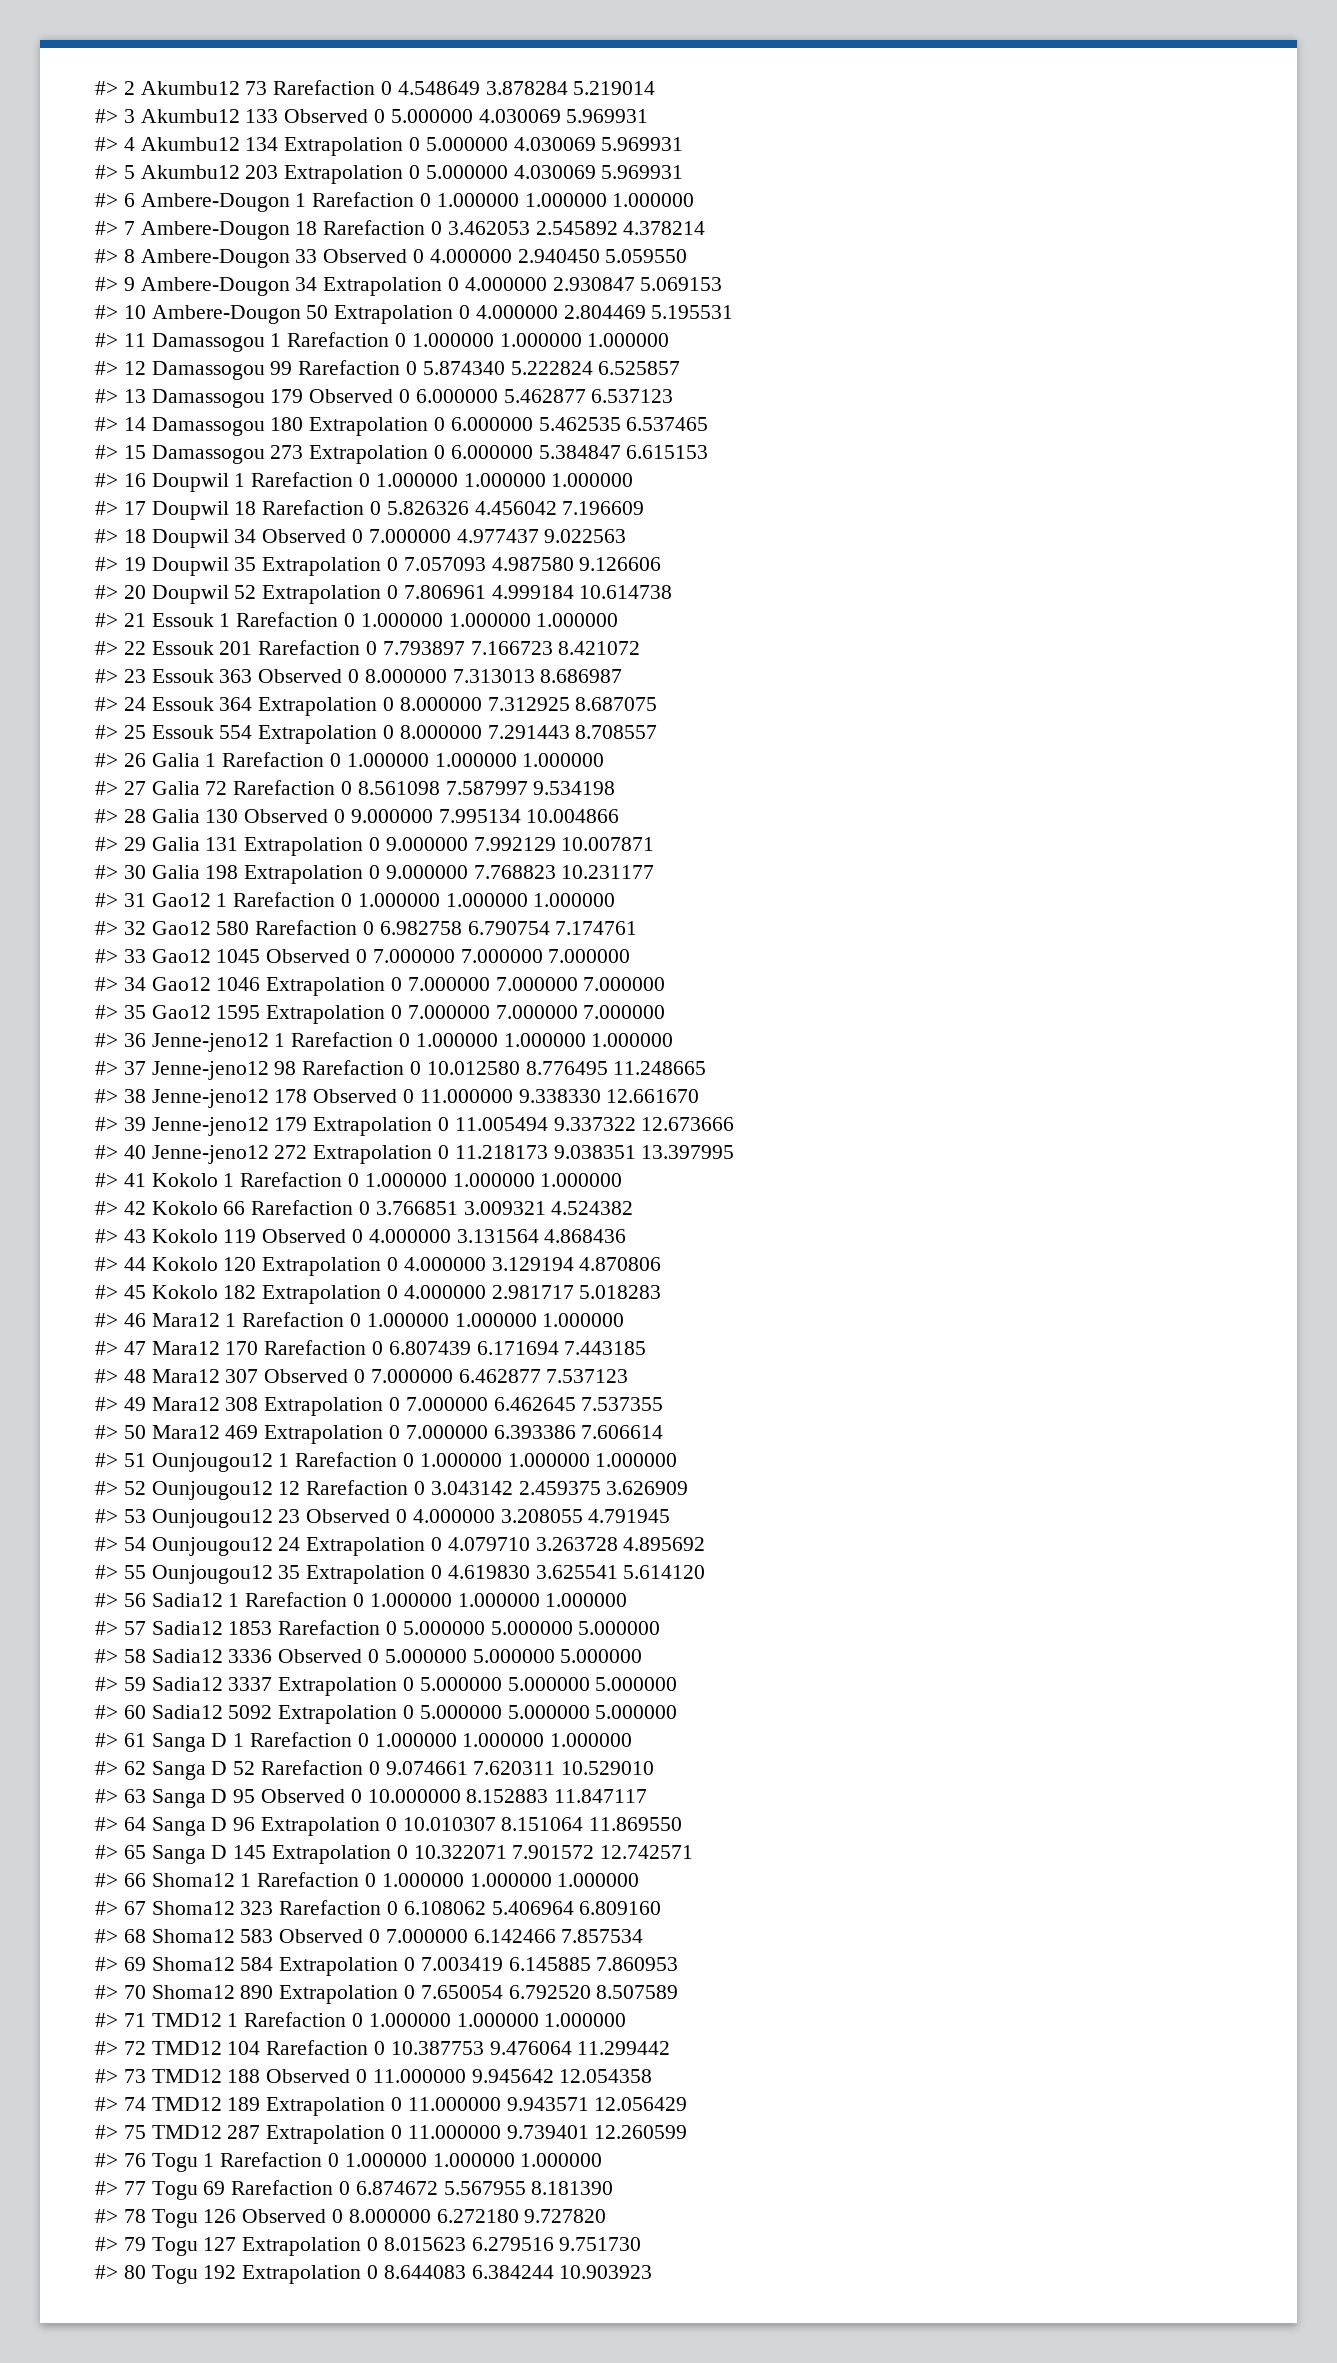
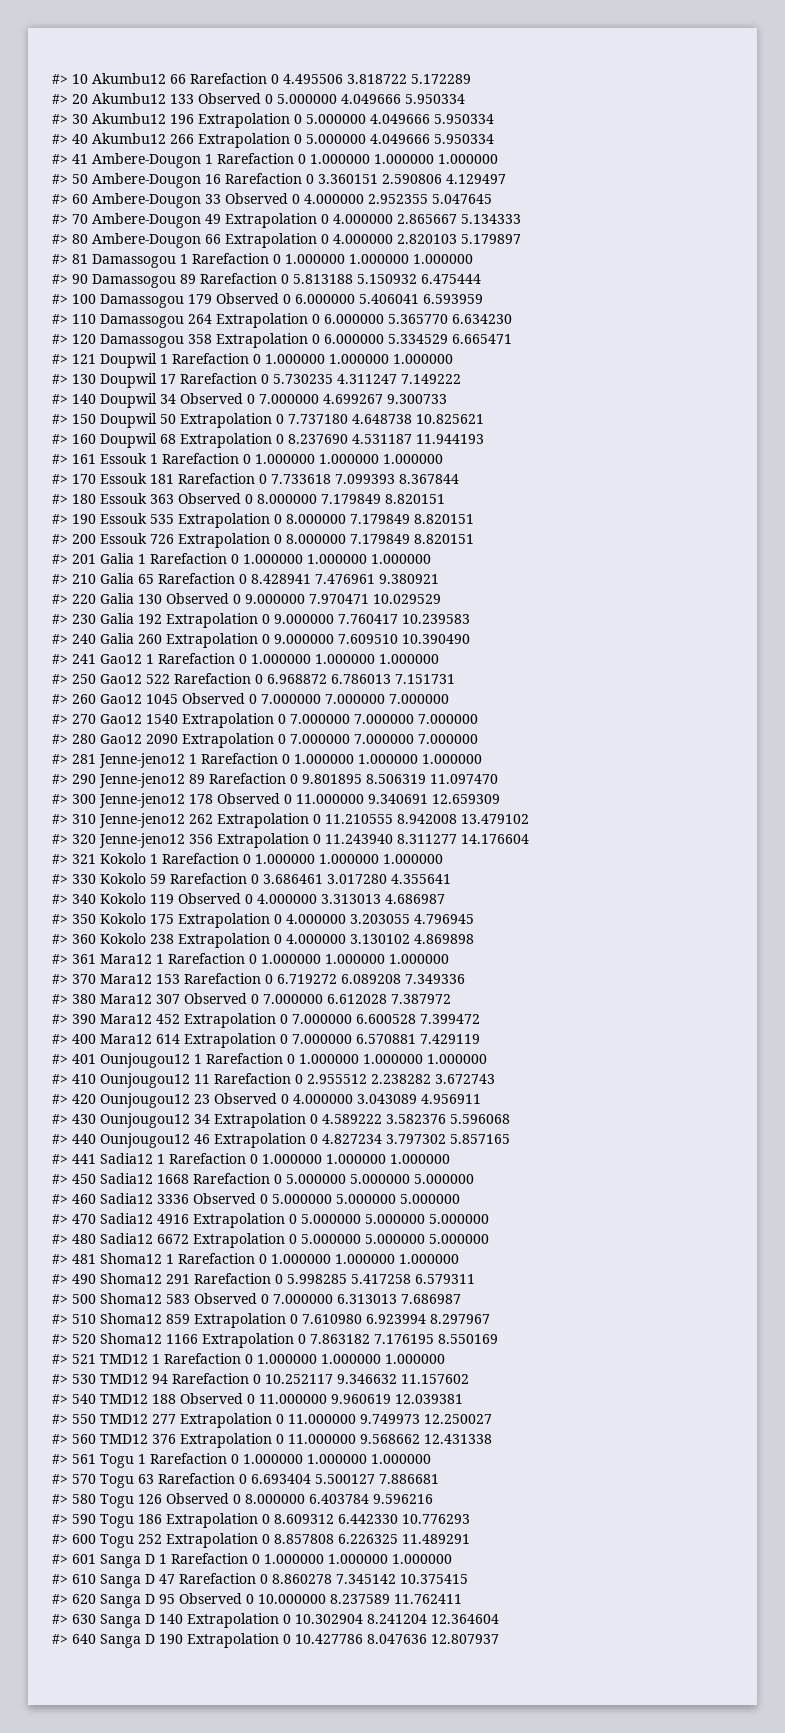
- #> 2 Akumbu12 73 Rarefaction 0 4.548649 3.878284 5.219014
- #> 3 Akumbu12 133 Observed 0 5.000000 4.030069 5.969931
- #> 4 Akumbu12 134 Extrapolation 0 5.000000 4.030069 5.969931
- #> 5 Akumbu12 203 Extrapolation 0 5.000000 4.030069 5.969931
- #> 6 Ambere-Dougon 1 Rarefaction 0 1.000000 1.000000 1.000000
+ #> 10 Akumbu12 66 Rarefaction 0 4.495506 3.818722 5.172289
+ #> 20 Akumbu12 133 Observed 0 5.000000 4.049666 5.950334
+ #> 30 Akumbu12 196 Extrapolation 0 5.000000 4.049666 5.950334
+ #> 40 Akumbu12 266 Extrapolation 0 5.000000 4.049666 5.950334
+ #> 41 Ambere-Dougon 1 Rarefaction 0 1.000000 1.000000 1.000000
- #> 7 Ambere-Dougon 18 Rarefaction 0 3.462053 2.545892 4.378214
- #> 8 Ambere-Dougon 33 Observed 0 4.000000 2.940450 5.059550
- #> 9 Ambere-Dougon 34 Extrapolation 0 4.000000 2.930847 5.069153
- #> 10 Ambere-Dougon 50 Extrapolation 0 4.000000 2.804469 5.195531
- #> 11 Damassogou 1 Rarefaction 0 1.000000 1.000000 1.000000
+ #> 50 Ambere-Dougon 16 Rarefaction 0 3.360151 2.590806 4.129497
+ #> 60 Ambere-Dougon 33 Observed 0 4.000000 2.952355 5.047645
+ #> 70 Ambere-Dougon 49 Extrapolation 0 4.000000 2.865667 5.134333
+ #> 80 Ambere-Dougon 66 Extrapolation 0 4.000000 2.820103 5.179897
+ #> 81 Damassogou 1 Rarefaction 0 1.000000 1.000000 1.000000
- #> 12 Damassogou 99 Rarefaction 0 5.874340 5.222824 6.525857
- #> 13 Damassogou 179 Observed 0 6.000000 5.462877 6.537123
- #> 14 Damassogou 180 Extrapolation 0 6.000000 5.462535 6.537465
- #> 15 Damassogou 273 Extrapolation 0 6.000000 5.384847 6.615153
- #> 16 Doupwil 1 Rarefaction 0 1.000000 1.000000 1.000000
+ #> 90 Damassogou 89 Rarefaction 0 5.813188 5.150932 6.475444
+ #> 100 Damassogou 179 Observed 0 6.000000 5.406041 6.593959
+ #> 110 Damassogou 264 Extrapolation 0 6.000000 5.365770 6.634230
+ #> 120 Damassogou 358 Extrapolation 0 6.000000 5.334529 6.665471
+ #> 121 Doupwil 1 Rarefaction 0 1.000000 1.000000 1.000000
- #> 17 Doupwil 18 Rarefaction 0 5.826326 4.456042 7.196609
- #> 18 Doupwil 34 Observed 0 7.000000 4.977437 9.022563
- #> 19 Doupwil 35 Extrapolation 0 7.057093 4.987580 9.126606
- #> 20 Doupwil 52 Extrapolation 0 7.806961 4.999184 10.614738
- #> 21 Essouk 1 Rarefaction 0 1.000000 1.000000 1.000000
+ #> 130 Doupwil 17 Rarefaction 0 5.730235 4.311247 7.149222
+ #> 140 Doupwil 34 Observed 0 7.000000 4.699267 9.300733
+ #> 150 Doupwil 50 Extrapolation 0 7.737180 4.648738 10.825621
+ #> 160 Doupwil 68 Extrapolation 0 8.237690 4.531187 11.944193
+ #> 161 Essouk 1 Rarefaction 0 1.000000 1.000000 1.000000
- #> 22 Essouk 201 Rarefaction 0 7.793897 7.166723 8.421072
- #> 23 Essouk 363 Observed 0 8.000000 7.313013 8.686987
- #> 24 Essouk 364 Extrapolation 0 8.000000 7.312925 8.687075
- #> 25 Essouk 554 Extrapolation 0 8.000000 7.291443 8.708557
- #> 26 Galia 1 Rarefaction 0 1.000000 1.000000 1.000000
+ #> 170 Essouk 181 Rarefaction 0 7.733618 7.099393 8.367844
+ #> 180 Essouk 363 Observed 0 8.000000 7.179849 8.820151
+ #> 190 Essouk 535 Extrapolation 0 8.000000 7.179849 8.820151
+ #> 200 Essouk 726 Extrapolation 0 8.000000 7.179849 8.820151
+ #> 201 Galia 1 Rarefaction 0 1.000000 1.000000 1.000000
- #> 27 Galia 72 Rarefaction 0 8.561098 7.587997 9.534198
- #> 28 Galia 130 Observed 0 9.000000 7.995134 10.004866
- #> 29 Galia 131 Extrapolation 0 9.000000 7.992129 10.007871
- #> 30 Galia 198 Extrapolation 0 9.000000 7.768823 10.231177
- #> 31 Gao12 1 Rarefaction 0 1.000000 1.000000 1.000000
+ #> 210 Galia 65 Rarefaction 0 8.428941 7.476961 9.380921
+ #> 220 Galia 130 Observed 0 9.000000 7.970471 10.029529
+ #> 230 Galia 192 Extrapolation 0 9.000000 7.760417 10.239583
+ #> 240 Galia 260 Extrapolation 0 9.000000 7.609510 10.390490
+ #> 241 Gao12 1 Rarefaction 0 1.000000 1.000000 1.000000
- #> 32 Gao12 580 Rarefaction 0 6.982758 6.790754 7.174761
- #> 33 Gao12 1045 Observed 0 7.000000 7.000000 7.000000
+ #> 250 Gao12 522 Rarefaction 0 6.968872 6.786013 7.151731
+ #> 260 Gao12 1045 Observed 0 7.000000 7.000000 7.000000
- #> 34 Gao12 1046 Extrapolation 0 7.000000 7.000000 7.000000
- #> 35 Gao12 1595 Extrapolation 0 7.000000 7.000000 7.000000
- #> 36 Jenne-jeno12 1 Rarefaction 0 1.000000 1.000000 1.000000
+ #> 270 Gao12 1540 Extrapolation 0 7.000000 7.000000 7.000000
+ #> 280 Gao12 2090 Extrapolation 0 7.000000 7.000000 7.000000
+ #> 281 Jenne-jeno12 1 Rarefaction 0 1.000000 1.000000 1.000000
- #> 37 Jenne-jeno12 98 Rarefaction 0 10.012580 8.776495 11.248665
- #> 38 Jenne-jeno12 178 Observed 0 11.000000 9.338330 12.661670
- #> 39 Jenne-jeno12 179 Extrapolation 0 11.005494 9.337322 12.673666
- #> 40 Jenne-jeno12 272 Extrapolation 0 11.218173 9.038351 13.397995
- #> 41 Kokolo 1 Rarefaction 0 1.000000 1.000000 1.000000
+ #> 290 Jenne-jeno12 89 Rarefaction 0 9.801895 8.506319 11.097470
+ #> 300 Jenne-jeno12 178 Observed 0 11.000000 9.340691 12.659309
+ #> 310 Jenne-jeno12 262 Extrapolation 0 11.210555 8.942008 13.479102
+ #> 320 Jenne-jeno12 356 Extrapolation 0 11.243940 8.311277 14.176604
+ #> 321 Kokolo 1 Rarefaction 0 1.000000 1.000000 1.000000
- #> 42 Kokolo 66 Rarefaction 0 3.766851 3.009321 4.524382
- #> 43 Kokolo 119 Observed 0 4.000000 3.131564 4.868436
- #> 44 Kokolo 120 Extrapolation 0 4.000000 3.129194 4.870806
- #> 45 Kokolo 182 Extrapolation 0 4.000000 2.981717 5.018283
- #> 46 Mara12 1 Rarefaction 0 1.000000 1.000000 1.000000
+ #> 330 Kokolo 59 Rarefaction 0 3.686461 3.017280 4.355641
+ #> 340 Kokolo 119 Observed 0 4.000000 3.313013 4.686987
+ #> 350 Kokolo 175 Extrapolation 0 4.000000 3.203055 4.796945
+ #> 360 Kokolo 238 Extrapolation 0 4.000000 3.130102 4.869898
+ #> 361 Mara12 1 Rarefaction 0 1.000000 1.000000 1.000000
- #> 47 Mara12 170 Rarefaction 0 6.807439 6.171694 7.443185
- #> 48 Mara12 307 Observed 0 7.000000 6.462877 7.537123
- #> 49 Mara12 308 Extrapolation 0 7.000000 6.462645 7.537355
- #> 50 Mara12 469 Extrapolation 0 7.000000 6.393386 7.606614
- #> 51 Ounjougou12 1 Rarefaction 0 1.000000 1.000000 1.000000
+ #> 370 Mara12 153 Rarefaction 0 6.719272 6.089208 7.349336
+ #> 380 Mara12 307 Observed 0 7.000000 6.612028 7.387972
+ #> 390 Mara12 452 Extrapolation 0 7.000000 6.600528 7.399472
+ #> 400 Mara12 614 Extrapolation 0 7.000000 6.570881 7.429119
+ #> 401 Ounjougou12 1 Rarefaction 0 1.000000 1.000000 1.000000
- #> 52 Ounjougou12 12 Rarefaction 0 3.043142 2.459375 3.626909
- #> 53 Ounjougou12 23 Observed 0 4.000000 3.208055 4.791945
- #> 54 Ounjougou12 24 Extrapolation 0 4.079710 3.263728 4.895692
- #> 55 Ounjougou12 35 Extrapolation 0 4.619830 3.625541 5.614120
- #> 56 Sadia12 1 Rarefaction 0 1.000000 1.000000 1.000000
+ #> 410 Ounjougou12 11 Rarefaction 0 2.955512 2.238282 3.672743
+ #> 420 Ounjougou12 23 Observed 0 4.000000 3.043089 4.956911
+ #> 430 Ounjougou12 34 Extrapolation 0 4.589222 3.582376 5.596068
+ #> 440 Ounjougou12 46 Extrapolation 0 4.827234 3.797302 5.857165
+ #> 441 Sadia12 1 Rarefaction 0 1.000000 1.000000 1.000000
- #> 57 Sadia12 1853 Rarefaction 0 5.000000 5.000000 5.000000
+ #> 450 Sadia12 1668 Rarefaction 0 5.000000 5.000000 5.000000
- #> 58 Sadia12 3336 Observed 0 5.000000 5.000000 5.000000
+ #> 460 Sadia12 3336 Observed 0 5.000000 5.000000 5.000000
- #> 59 Sadia12 3337 Extrapolation 0 5.000000 5.000000 5.000000
- #> 60 Sadia12 5092 Extrapolation 0 5.000000 5.000000 5.000000
- #> 61 Sanga D 1 Rarefaction 0 1.000000 1.000000 1.000000
+ #> 470 Sadia12 4916 Extrapolation 0 5.000000 5.000000 5.000000
+ #> 480 Sadia12 6672 Extrapolation 0 5.000000 5.000000 5.000000
+ #> 481 Shoma12 1 Rarefaction 0 1.000000 1.000000 1.000000
+ #> 490 Shoma12 291 Rarefaction 0 5.998285 5.417258 6.579311
+ #> 500 Shoma12 583 Observed 0 7.000000 6.313013 7.686987
+ #> 510 Shoma12 859 Extrapolation 0 7.610980 6.923994 8.297967
+ #> 520 Shoma12 1166 Extrapolation 0 7.863182 7.176195 8.550169
+ #> 521 TMD12 1 Rarefaction 0 1.000000 1.000000 1.000000
+ #> 530 TMD12 94 Rarefaction 0 10.252117 9.346632 11.157602
+ #> 540 TMD12 188 Observed 0 11.000000 9.960619 12.039381
+ #> 550 TMD12 277 Extrapolation 0 11.000000 9.749973 12.250027
+ #> 560 TMD12 376 Extrapolation 0 11.000000 9.568662 12.431338
+ #> 561 Togu 1 Rarefaction 0 1.000000 1.000000 1.000000
+ #> 570 Togu 63 Rarefaction 0 6.693404 5.500127 7.886681
+ #> 580 Togu 126 Observed 0 8.000000 6.403784 9.596216
+ #> 590 Togu 186 Extrapolation 0 8.609312 6.442330 10.776293
+ #> 600 Togu 252 Extrapolation 0 8.857808 6.226325 11.489291
+ #> 601 Sanga D 1 Rarefaction 0 1.000000 1.000000 1.000000
- #> 62 Sanga D 52 Rarefaction 0 9.074661 7.620311 10.529010
- #> 63 Sanga D 95 Observed 0 10.000000 8.152883 11.847117
- #> 64 Sanga D 96 Extrapolation 0 10.010307 8.151064 11.869550
- #> 65 Sanga D 145 Extrapolation 0 10.322071 7.901572 12.742571
- #> 66 Shoma12 1 Rarefaction 0 1.000000 1.000000 1.000000
- #> 67 Shoma12 323 Rarefaction 0 6.108062 5.406964 6.809160
- #> 68 Shoma12 583 Observed 0 7.000000 6.142466 7.857534
- #> 69 Shoma12 584 Extrapolation 0 7.003419 6.145885 7.860953
- #> 70 Shoma12 890 Extrapolation 0 7.650054 6.792520 8.507589
- #> 71 TMD12 1 Rarefaction 0 1.000000 1.000000 1.000000
- #> 72 TMD12 104 Rarefaction 0 10.387753 9.476064 11.299442
- #> 73 TMD12 188 Observed 0 11.000000 9.945642 12.054358
- #> 74 TMD12 189 Extrapolation 0 11.000000 9.943571 12.056429
- #> 75 TMD12 287 Extrapolation 0 11.000000 9.739401 12.260599
- #> 76 Togu 1 Rarefaction 0 1.000000 1.000000 1.000000
- #> 77 Togu 69 Rarefaction 0 6.874672 5.567955 8.181390
- #> 78 Togu 126 Observed 0 8.000000 6.272180 9.727820
- #> 79 Togu 127 Extrapolation 0 8.015623 6.279516 9.751730
- #> 80 Togu 192 Extrapolation 0 8.644083 6.384244 10.903923
+ #> 610 Sanga D 47 Rarefaction 0 8.860278 7.345142 10.375415
+ #> 620 Sanga D 95 Observed 0 10.000000 8.237589 11.762411
+ #> 630 Sanga D 140 Extrapolation 0 10.302904 8.241204 12.364604
+ #> 640 Sanga D 190 Extrapolation 0 10.427786 8.047636 12.807937

